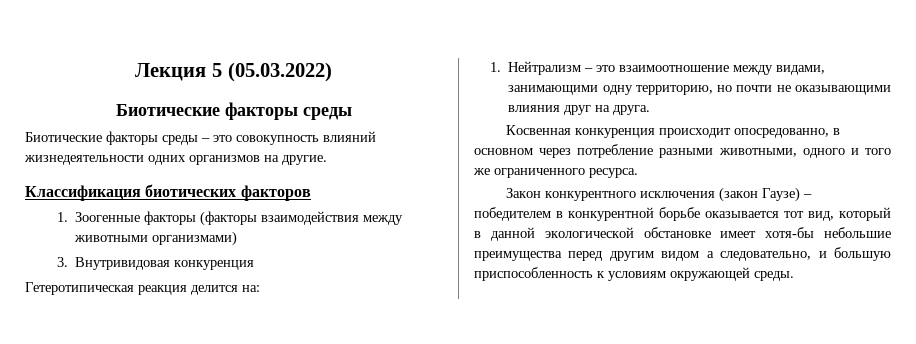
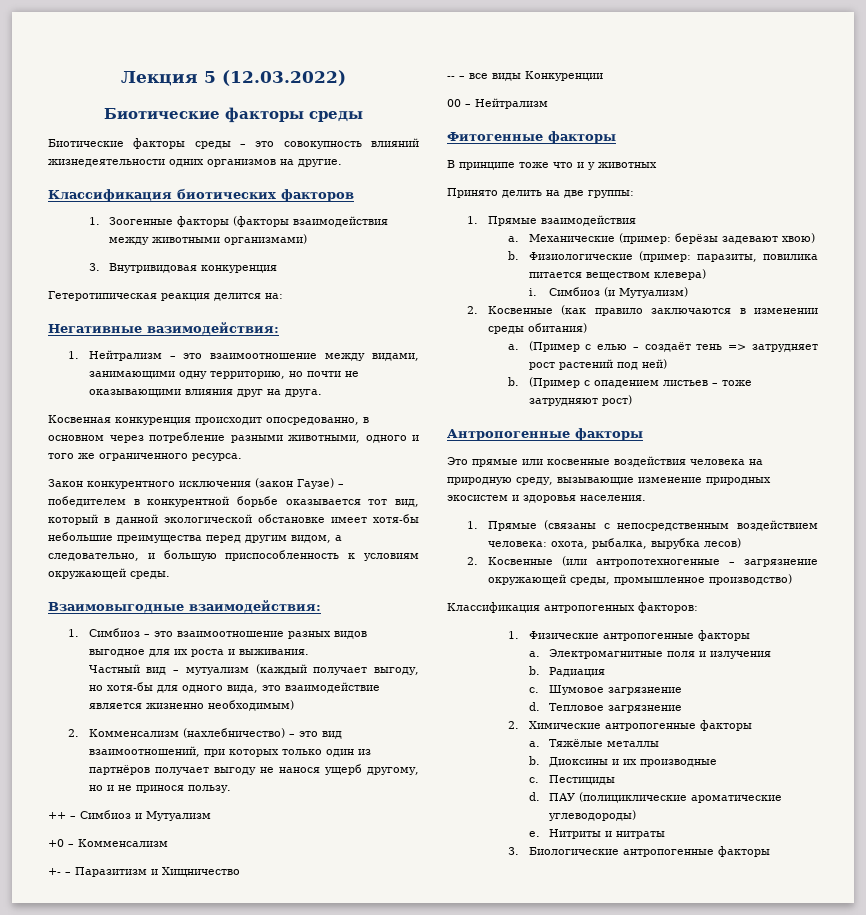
- Лекция 5 (05.03.2022)
+ Лекция 5 (12.03.2022)
+ Негативные вазимодействия:
- Закон конкурентного исключения (закон Гаузе) – победителем в конкурентной борьбе оказывается тот вид, который в данной экологической обстановке имеет хотя-бы небольшие преимущества перед другим видом а следовательно, и большую приспособленность к условиям окружающей среды.
+ Закон конкурентного исключения (закон Гаузе) – победителем в конкурентной борьбе оказывается тот вид, который в данной экологической обстановке имеет хотя-бы небольшие преимущества перед другим видом, а следовательно, и большую приспособленность к условиям окружающей среды.
+ Взаимовыгодные взаимодействия:
+ 1. Симбиоз – это взаимоотношение разных видов выгодное для их роста и выживания.
+ Частный вид – мутуализм (каждый получает выгоду, но хотя-бы для одного вида, это взаимодействие является жизненно необходимым)
+ 2. Комменсализм (нахлебничество) – это вид взаимоотношений, при которых только один из партнёров получает выгоду не нанося ущерб другому, но и не принося пользу.
+ ++ – Симбиоз и Мутуализм
+ +0 – Комменсализм
+ +- – Паразитизм и Хищничество
+ -- – все виды Конкуренции
+ 00 – Нейтрализм
+ Фитогенные факторы
+ В принципе тоже что и у животных
+ Принято делить на две группы:
+ 1. Прямые взаимодействия
+ a. Механические (пример: берёзы задевают хвою)
+ b. Физиологические (пример: паразиты, повилика питается веществом клевера)
+ i. Симбиоз (и Мутуализм)
+ 2. Косвенные (как правило заключаются в изменении среды обитания)
+ a. (Пример с елью – создаёт тень => затрудняет рост растений под ней)
+ b. (Пример с опадением листьев – тоже затрудняют рост)
+ Антропогенные факторы
+ Это прямые или косвенные воздействия человека на природную среду, вызывающие изменение природных экосистем и здоровья населения.
+ 1. Прямые (связаны с непосредственным воздействием человека: охота, рыбалка, вырубка лесов)
+ 2. Косвенные (или антропотехногенные – загрязнение окружающей среды, промышленное производство)
+ Классификация антропогенных факторов:
+ 1. Физические антропогенные факторы
+ a. Электромагнитные поля и излучения
+ b. Радиация
+ c. Шумовое загрязнение
+ d. Тепловое загрязнение
+ 2. Химические антропогенные факторы
+ a. Тяжёлые металлы
+ b. Диоксины и их производные
+ c. Пестициды
+ d. ПАУ (полициклические ароматические углеводороды)
+ e. Нитриты и нитраты
+ 3. Биологические антропогенные факторы

